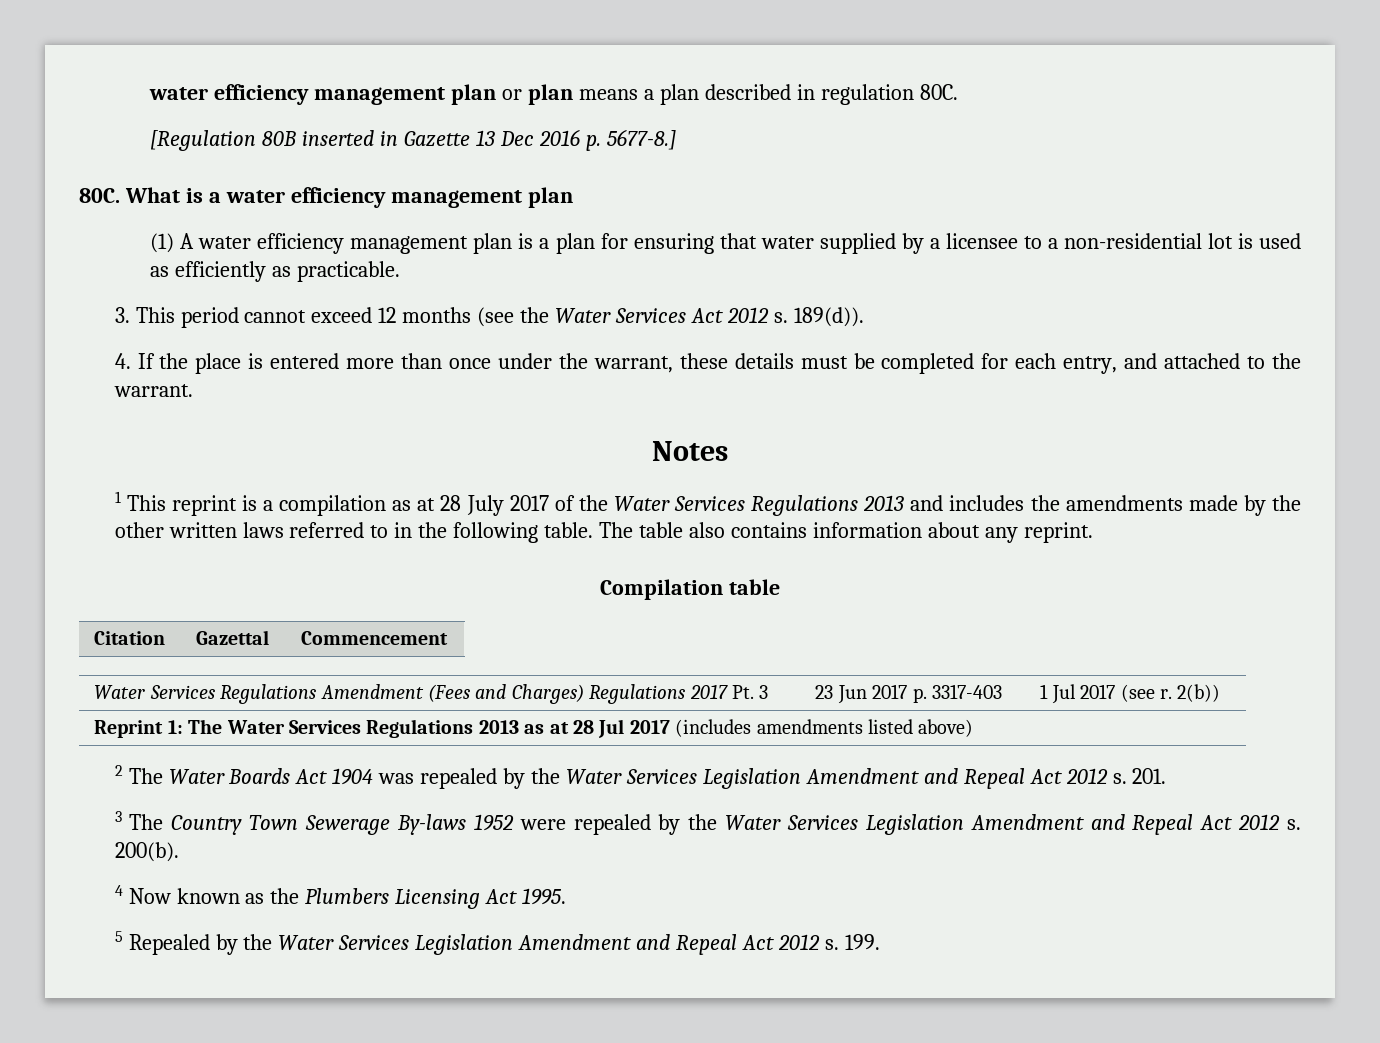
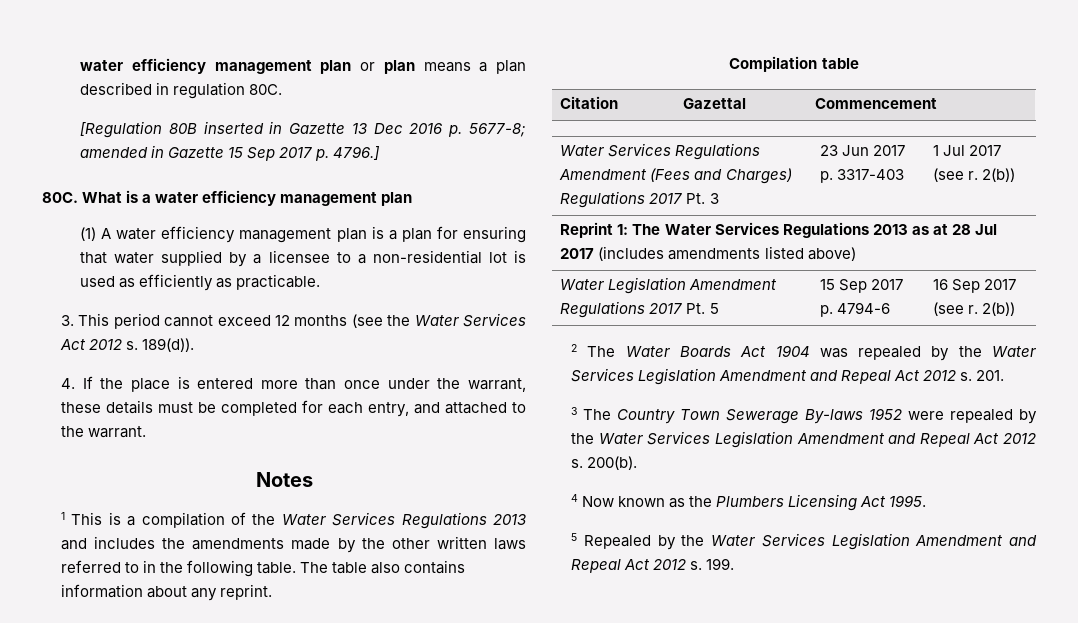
- [Regulation 80B inserted in Gazette 13 Dec 2016 p. 5677-8.]
+ [Regulation 80B inserted in Gazette 13 Dec 2016 p. 5677-8; amended in Gazette 15 Sep 2017 p. 4796.]
- 1 This reprint is a compilation as at 28 July 2017 of the Water Services Regulations 2013 and includes the amendments made by the other written laws referred to in the following table.
+ 1 This is a compilation of the Water Services Regulations 2013 and includes the amendments made by the other written laws referred to in the following table.
+ Water Legislation Amendment Regulations 2017 Pt. 5 | 15 Sep 2017 p. 4794-6 | 16 Sep 2017 (see r. 2(b))

